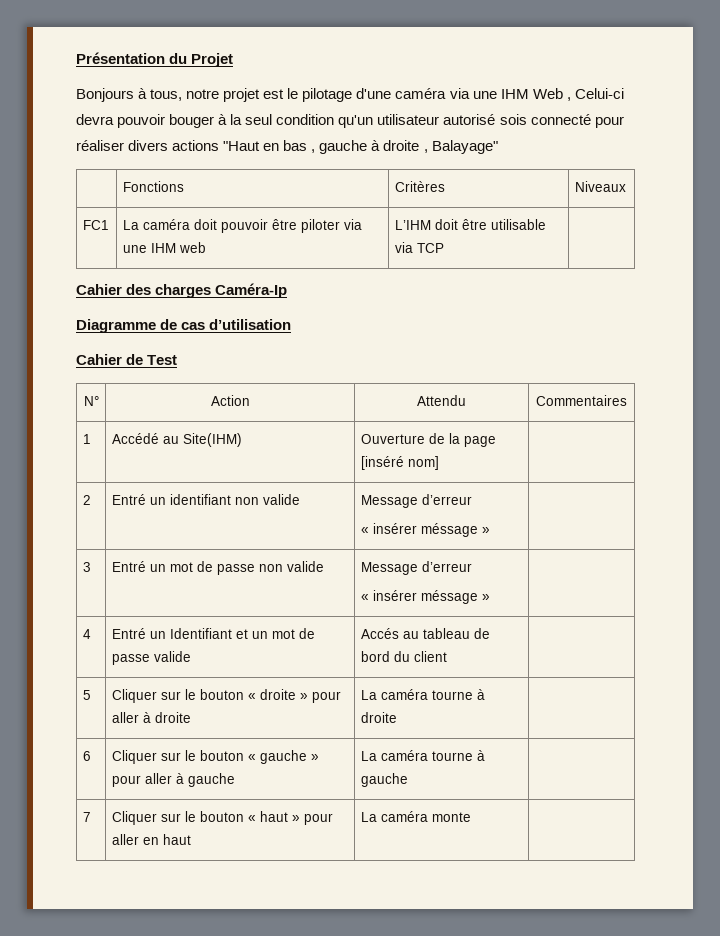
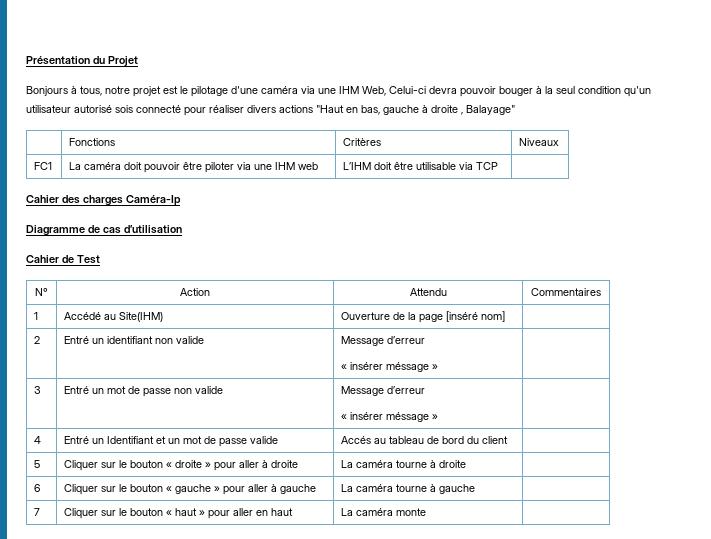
- Bonjours à tous, notre projet est le pilotage d'une caméra via une IHM Web , Celui-ci devra pouvoir bouger à la seul condition qu'un utilisateur autorisé sois connecté pour réaliser divers actions "Haut en bas , gauche à droite , Balayage"
+ Bonjours à tous, notre projet est le pilotage d'une caméra via une IHM Web, Celui-ci devra pouvoir bouger à la seul condition qu'un utilisateur autorisé sois connecté pour réaliser divers actions "Haut en bas, gauche à droite , Balayage"

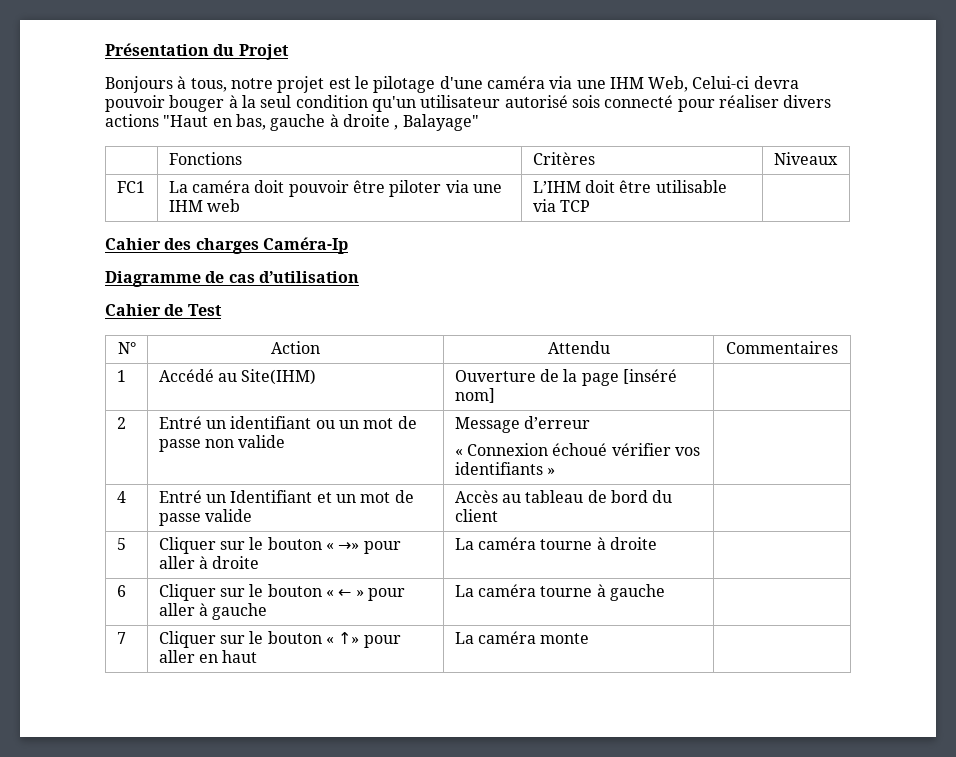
- 2 | Entré un identifiant non valide | Message d’erreur
- « insérer méssage » |
- 3 | Entré un mot de passe non valide | Message d’erreur
- « insérer méssage » |
+ 2 | Entré un identifiant ou un mot de passe non valide | Message d’erreur
+ « Connexion échoué vérifier vos identifiants » |
- 4 | Entré un Identifiant et un mot de passe valide | Accés au tableau de bord du client |
+ 4 | Entré un Identifiant et un mot de passe valide | Accès au tableau de bord du client |
- 5 | Cliquer sur le bouton « droite » pour aller à droite | La caméra tourne à droite |
+ 5 | Cliquer sur le bouton « →» pour aller à droite | La caméra tourne à droite |
- 6 | Cliquer sur le bouton « gauche » pour aller à gauche | La caméra tourne à gauche |
+ 6 | Cliquer sur le bouton « ← » pour aller à gauche | La caméra tourne à gauche |
- 7 | Cliquer sur le bouton « haut » pour aller en haut | La caméra monte |
+ 7 | Cliquer sur le bouton « ↑» pour aller en haut | La caméra monte |

